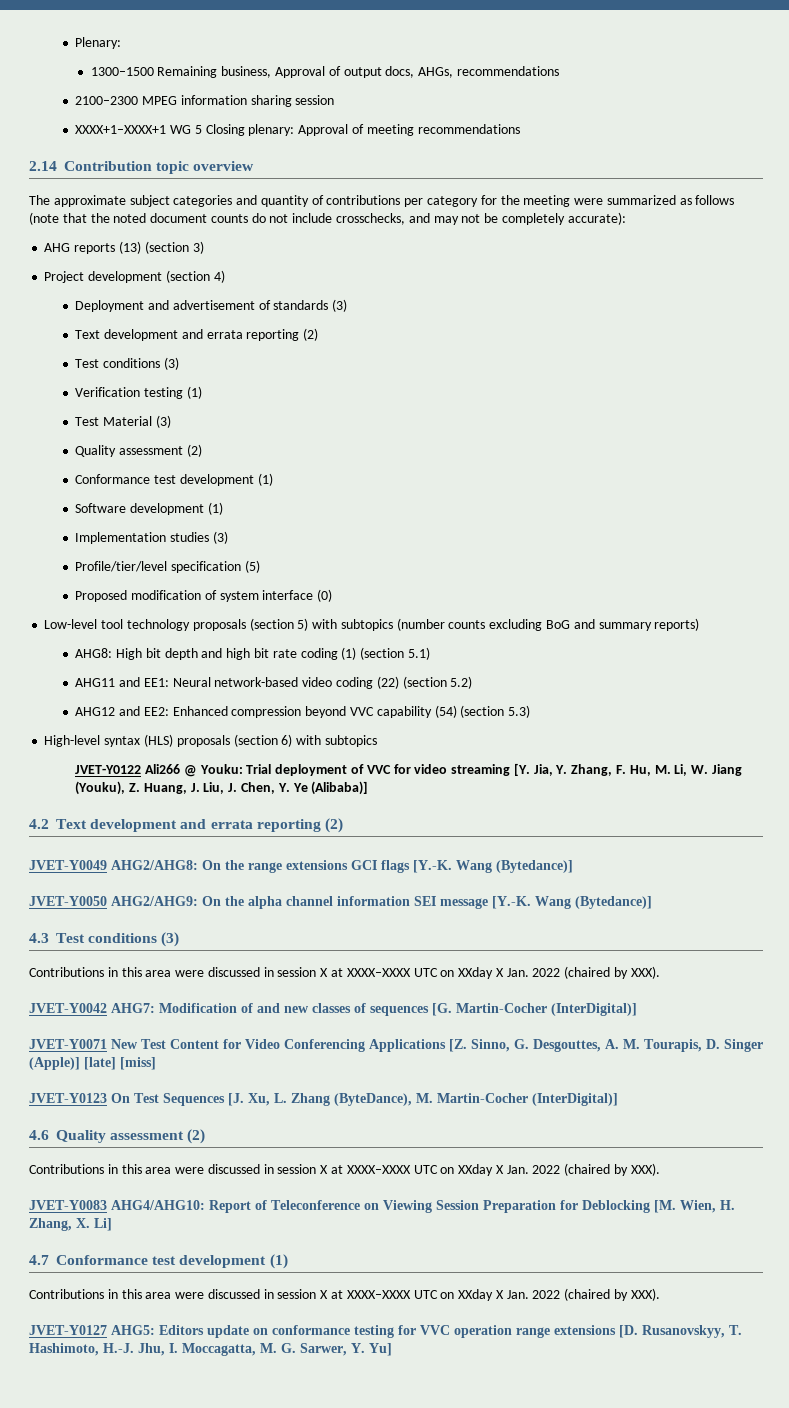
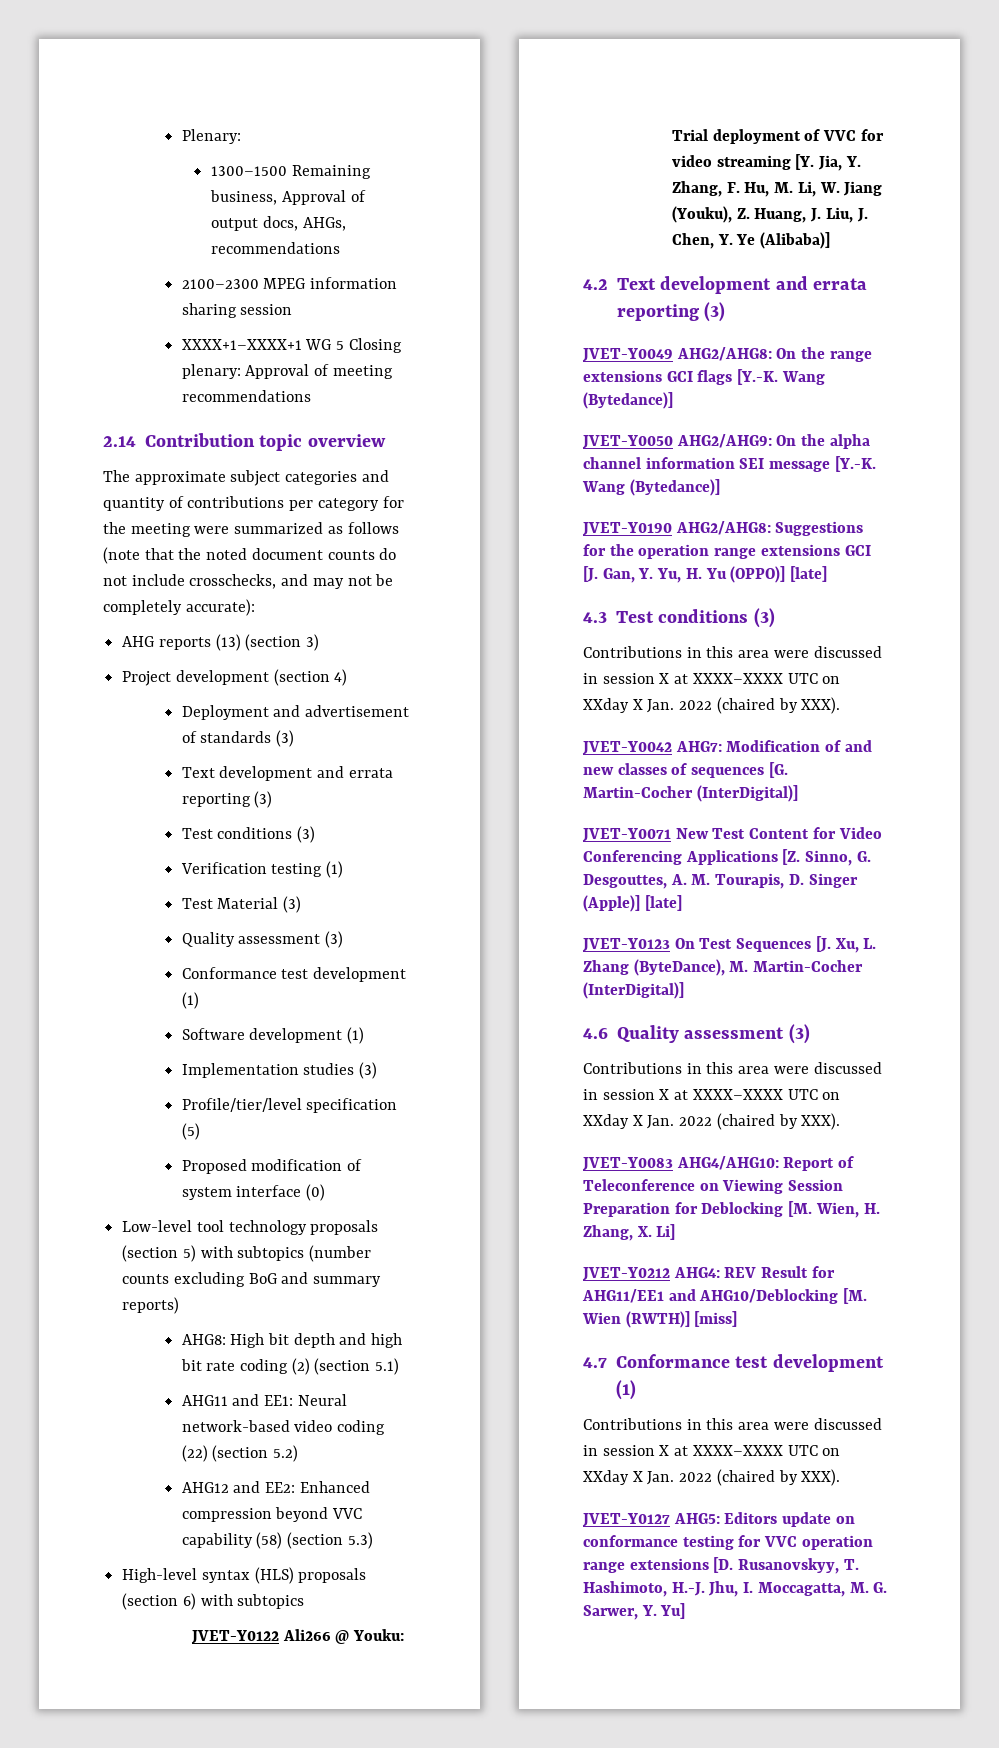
  Deployment and advertisement of standards (3)
- Text development and errata reporting (2)
+ Text development and errata reporting (3)
  Test Material (3)
- Quality assessment (2)
+ Quality assessment (3)
- AHG8: High bit depth and high bit rate coding (1) (section 5.1)
+ AHG8: High bit depth and high bit rate coding (2) (section 5.1)
- AHG12 and EE2: Enhanced compression beyond VVC capability (54) (section 5.3)
+ AHG12 and EE2: Enhanced compression beyond VVC capability (58) (section 5.3)
- 4.2 Text development and errata reporting (2)
+ 4.2 Text development and errata reporting (3)
+ JVET-Y0190 AHG2/AHG8: Suggestions for the operation range extensions GCI [J. Gan, Y. Yu, H. Yu (OPPO)] [late]
- JVET-Y0071 New Test Content for Video Conferencing Applications [Z. Sinno, G. Desgouttes, A. M. Tourapis, D. Singer (Apple)] [late] [miss]
+ JVET-Y0071 New Test Content for Video Conferencing Applications [Z. Sinno, G. Desgouttes, A. M. Tourapis, D. Singer (Apple)] [late]
- 4.6 Quality assessment (2)
+ 4.6 Quality assessment (3)
+ JVET-Y0212 AHG4: REV Result for AHG11/EE1 and AHG10/Deblocking [M. Wien (RWTH)] [miss]

